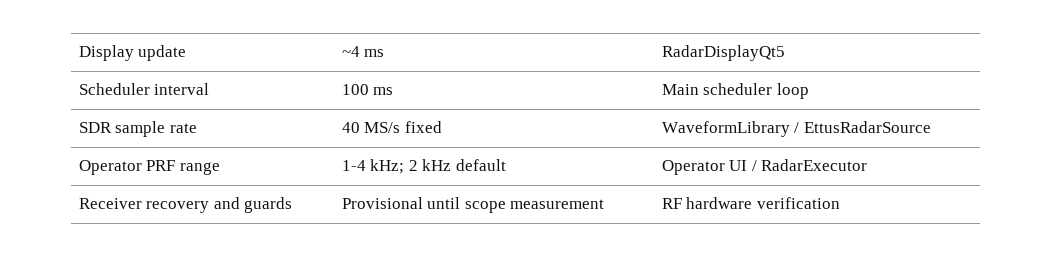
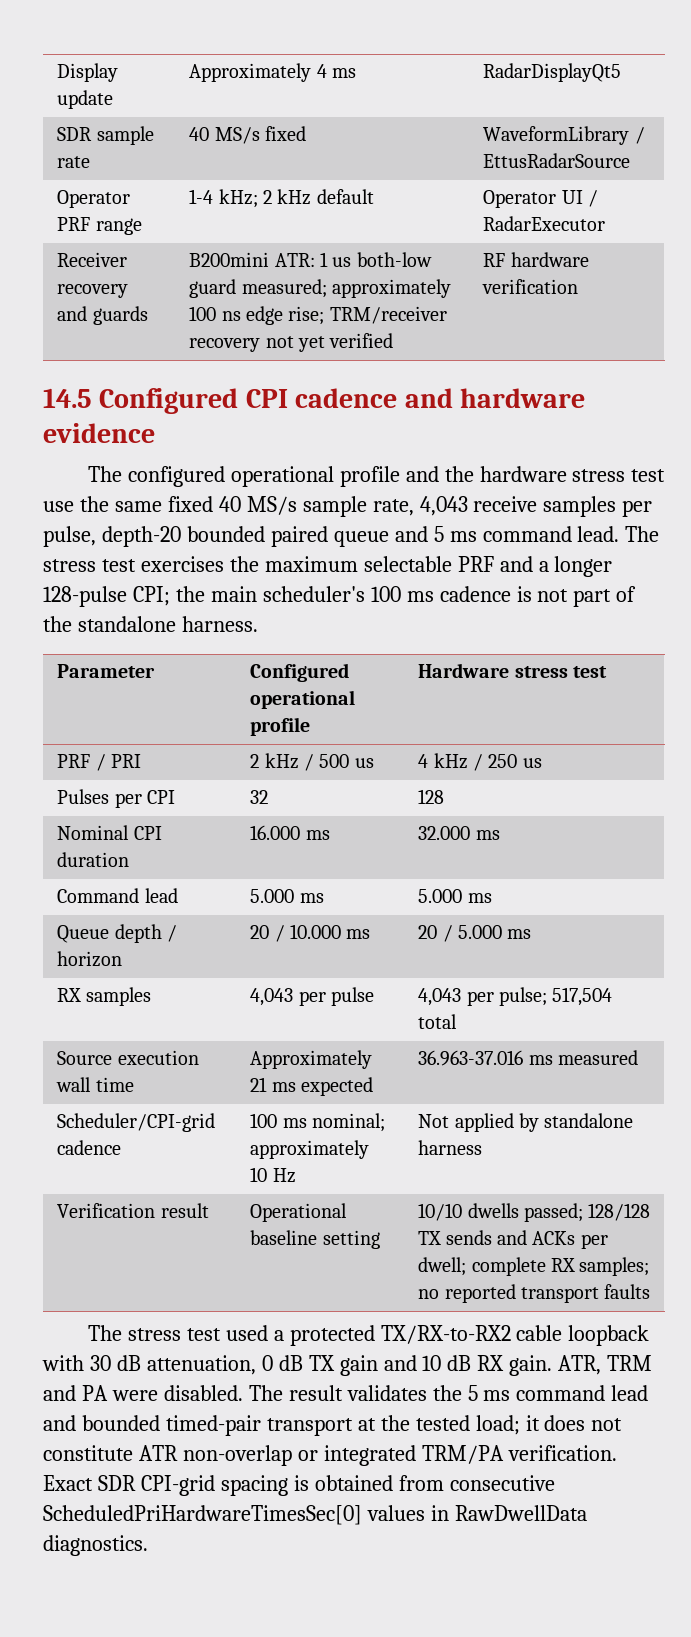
- Display update | ~4 ms | RadarDisplayQt5
+ Display update | Approximately 4 ms | RadarDisplayQt5
- Scheduler interval | 100 ms | Main scheduler loop
- Receiver recovery and guards | Provisional until scope measurement | RF hardware verification
+ Receiver recovery and guards | B200mini ATR: 1 us both-low guard measured; approximately 100 ns edge rise; TRM/receiver recovery not yet verified | RF hardware verification
+ 14.5 Configured CPI cadence and hardware evidence
+ The configured operational profile and the hardware stress test use the same fixed 40 MS/s sample rate, 4,043 receive samples per pulse, depth-20 bounded paired queue and 5 ms command lead. The stress test exercises the maximum selectable PRF and a longer 128-pulse CPI; the main scheduler's 100 ms cadence is not part of the standalone harness.
+ Parameter | Configured operational profile | Hardware stress test
+ PRF / PRI | 2 kHz / 500 us | 4 kHz / 250 us
+ Pulses per CPI | 32 | 128
+ Nominal CPI duration | 16.000 ms | 32.000 ms
+ Command lead | 5.000 ms | 5.000 ms
+ Queue depth / horizon | 20 / 10.000 ms | 20 / 5.000 ms
+ RX samples | 4,043 per pulse | 4,043 per pulse; 517,504 total
+ Source execution wall time | Approximately 21 ms expected | 36.963-37.016 ms measured
+ Scheduler/CPI-grid cadence | 100 ms nominal; approximately 10 Hz | Not applied by standalone harness
+ Verification result | Operational baseline setting | 10/10 dwells passed; 128/128 TX sends and ACKs per dwell; complete RX samples; no reported transport faults
+ The stress test used a protected TX/RX-to-RX2 cable loopback with 30 dB attenuation, 0 dB TX gain and 10 dB RX gain. ATR, TRM and PA were disabled. The result validates the 5 ms command lead and bounded timed-pair transport at the tested load; it does not constitute ATR non-overlap or integrated TRM/PA verification. Exact SDR CPI-grid spacing is obtained from consecutive ScheduledPriHardwareTimesSec[0] values in RawDwellData diagnostics.

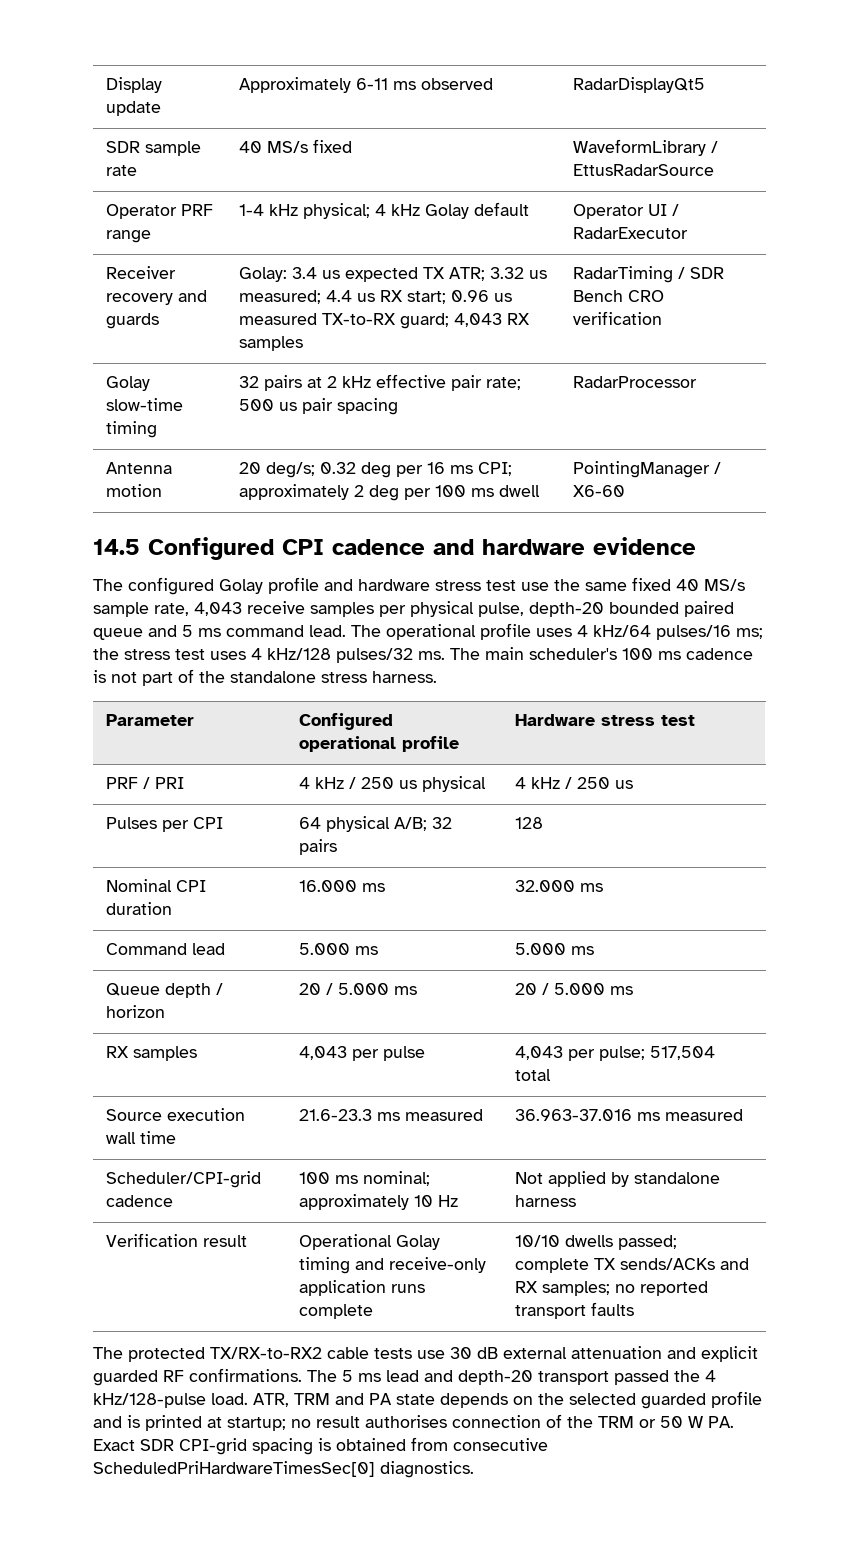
- Display update | Approximately 4 ms | RadarDisplayQt5
+ Display update | Approximately 6-11 ms observed | RadarDisplayQt5
- Operator PRF range | 1-4 kHz; 2 kHz default | Operator UI / RadarExecutor
+ Operator PRF range | 1-4 kHz physical; 4 kHz Golay default | Operator UI / RadarExecutor
- Receiver recovery and guards | B200mini ATR: 1 us both-low guard measured; approximately 100 ns edge rise; TRM/receiver recovery not yet verified | RF hardware verification
+ Receiver recovery and guards | Golay: 3.4 us expected TX ATR; 3.32 us measured; 4.4 us RX start; 0.96 us measured TX-to-RX guard; 4,043 RX samples | RadarTiming / SDR Bench CRO verification
+ Golay slow-time timing | 32 pairs at 2 kHz effective pair rate; 500 us pair spacing | RadarProcessor
+ Antenna motion | 20 deg/s; 0.32 deg per 16 ms CPI; approximately 2 deg per 100 ms dwell | PointingManager / X6-60
- The configured operational profile and the hardware stress test use the same fixed 40 MS/s sample rate, 4,043 receive samples per pulse, depth-20 bounded paired queue and 5 ms command lead.
+ The configured Golay profile and hardware stress test use the same fixed 40 MS/s sample rate, 4,043 receive samples per physical pulse, depth-20 bounded paired queue and 5 ms command lead.
- The stress test exercises the maximum selectable PRF and a longer 128-pulse CPI; the main scheduler's 100 ms cadence is not part of the standalone harness.
+ The operational profile uses 4 kHz/64 pulses/16 ms; the stress test uses 4 kHz/128 pulses/32 ms. The main scheduler's 100 ms cadence is not part of the standalone stress harness.
- PRF / PRI | 2 kHz / 500 us | 4 kHz / 250 us
+ PRF / PRI | 4 kHz / 250 us physical | 4 kHz / 250 us
- Pulses per CPI | 32 | 128
+ Pulses per CPI | 64 physical A/B; 32 pairs | 128
- Queue depth / horizon | 20 / 10.000 ms | 20 / 5.000 ms
+ Queue depth / horizon | 20 / 5.000 ms | 20 / 5.000 ms
- Source execution wall time | Approximately 21 ms expected | 36.963-37.016 ms measured
+ Source execution wall time | 21.6-23.3 ms measured | 36.963-37.016 ms measured
- Verification result | Operational baseline setting | 10/10 dwells passed; 128/128 TX sends and ACKs per dwell; complete RX samples; no reported transport faults
+ Verification result | Operational Golay timing and receive-only application runs complete | 10/10 dwells passed; complete TX sends/ACKs and RX samples; no reported transport faults
- The stress test used a protected TX/RX-to-RX2 cable loopback with 30 dB attenuation, 0 dB TX gain and 10 dB RX gain. ATR, TRM and PA were disabled. The result validates the 5 ms command lead and bounded timed-pair transport at the tested load; it does not constitute ATR non-overlap or integrated TRM/PA verification. Exact SDR CPI-grid spacing is obtained from consecutive ScheduledPriHardwareTimesSec[0] values in RawDwellData diagnostics.
+ The protected TX/RX-to-RX2 cable tests use 30 dB external attenuation and explicit guarded RF confirmations. The 5 ms lead and depth-20 transport passed the 4 kHz/128-pulse load. ATR, TRM and PA state depends on the selected guarded profile and is printed at startup; no result authorises connection of the TRM or 50 W PA. Exact SDR CPI-grid spacing is obtained from consecutive ScheduledPriHardwareTimesSec[0] diagnostics.

